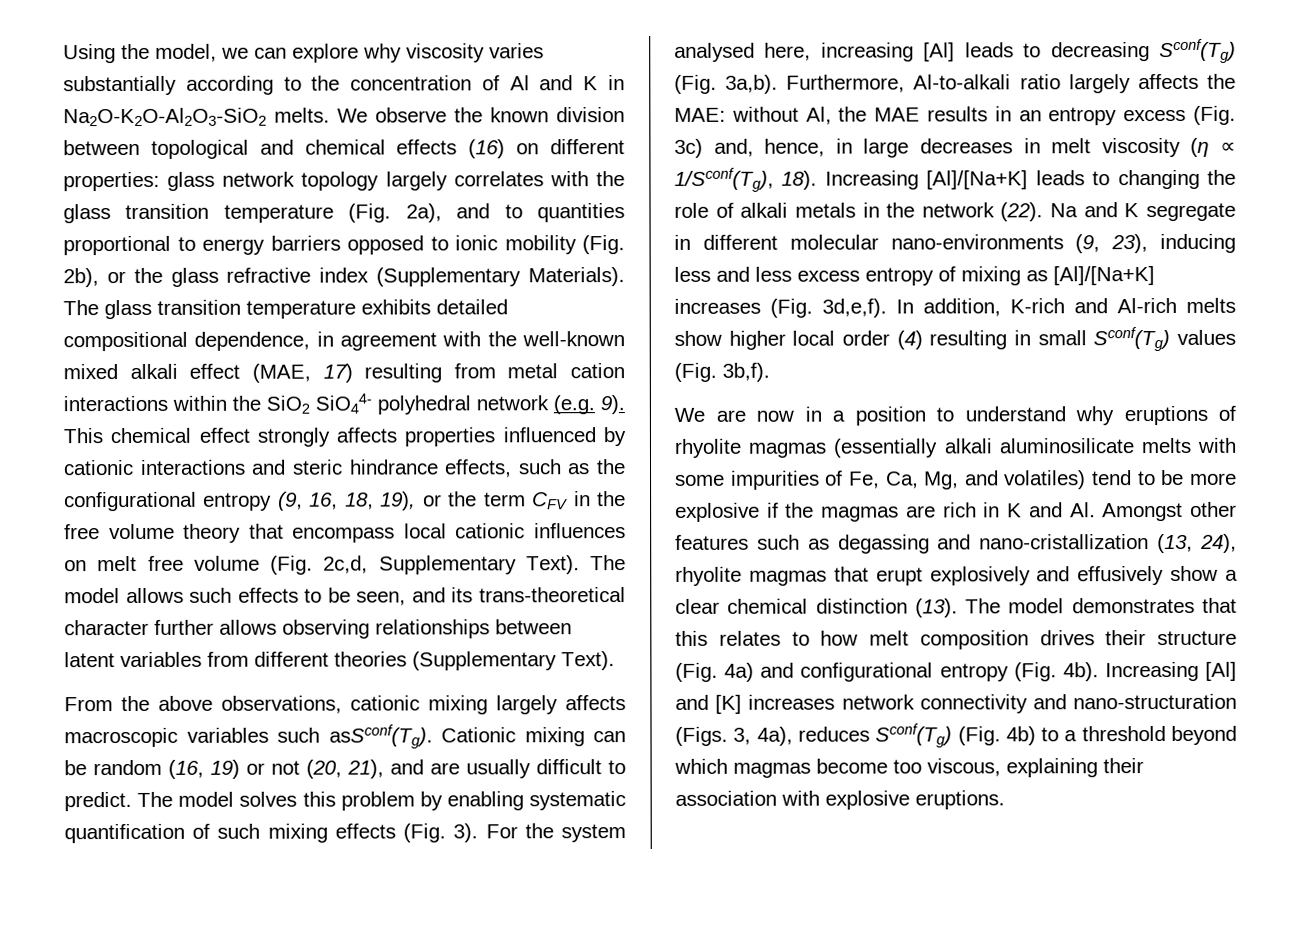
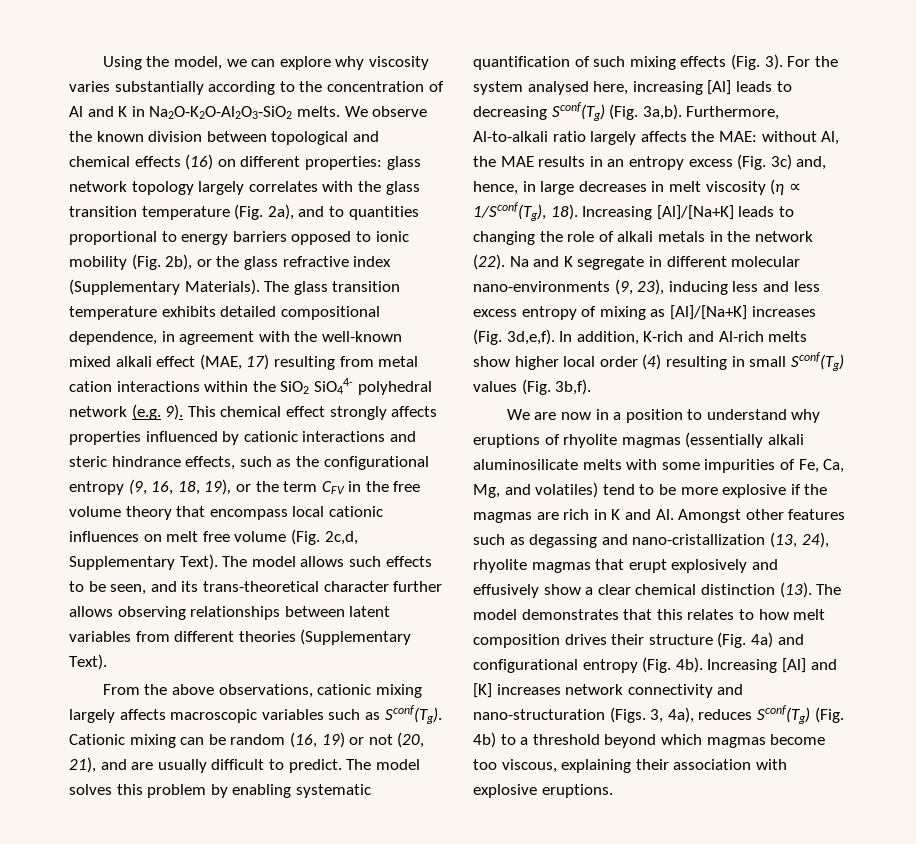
- From the above observations, cationic mixing largely affects macroscopic variables such asSconf(Tg).
+ From the above observations, cationic mixing largely affects macroscopic variables such as Sconf(Tg).

